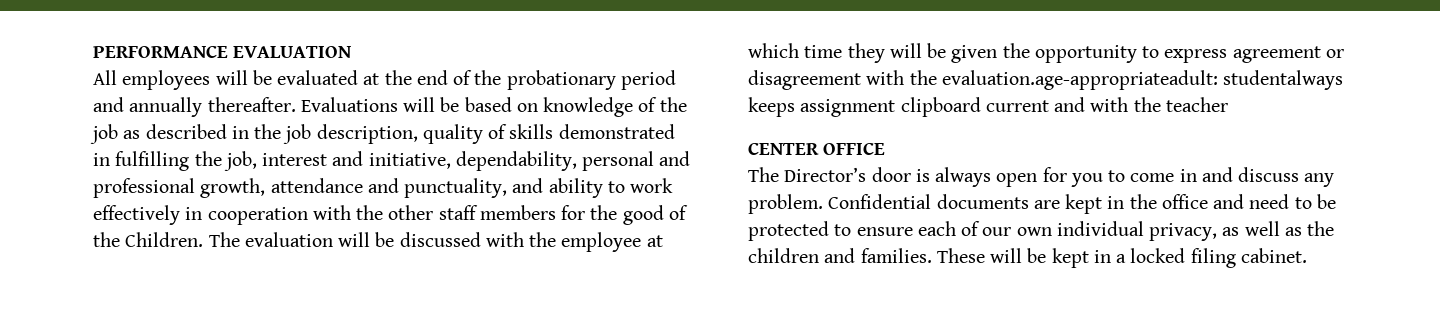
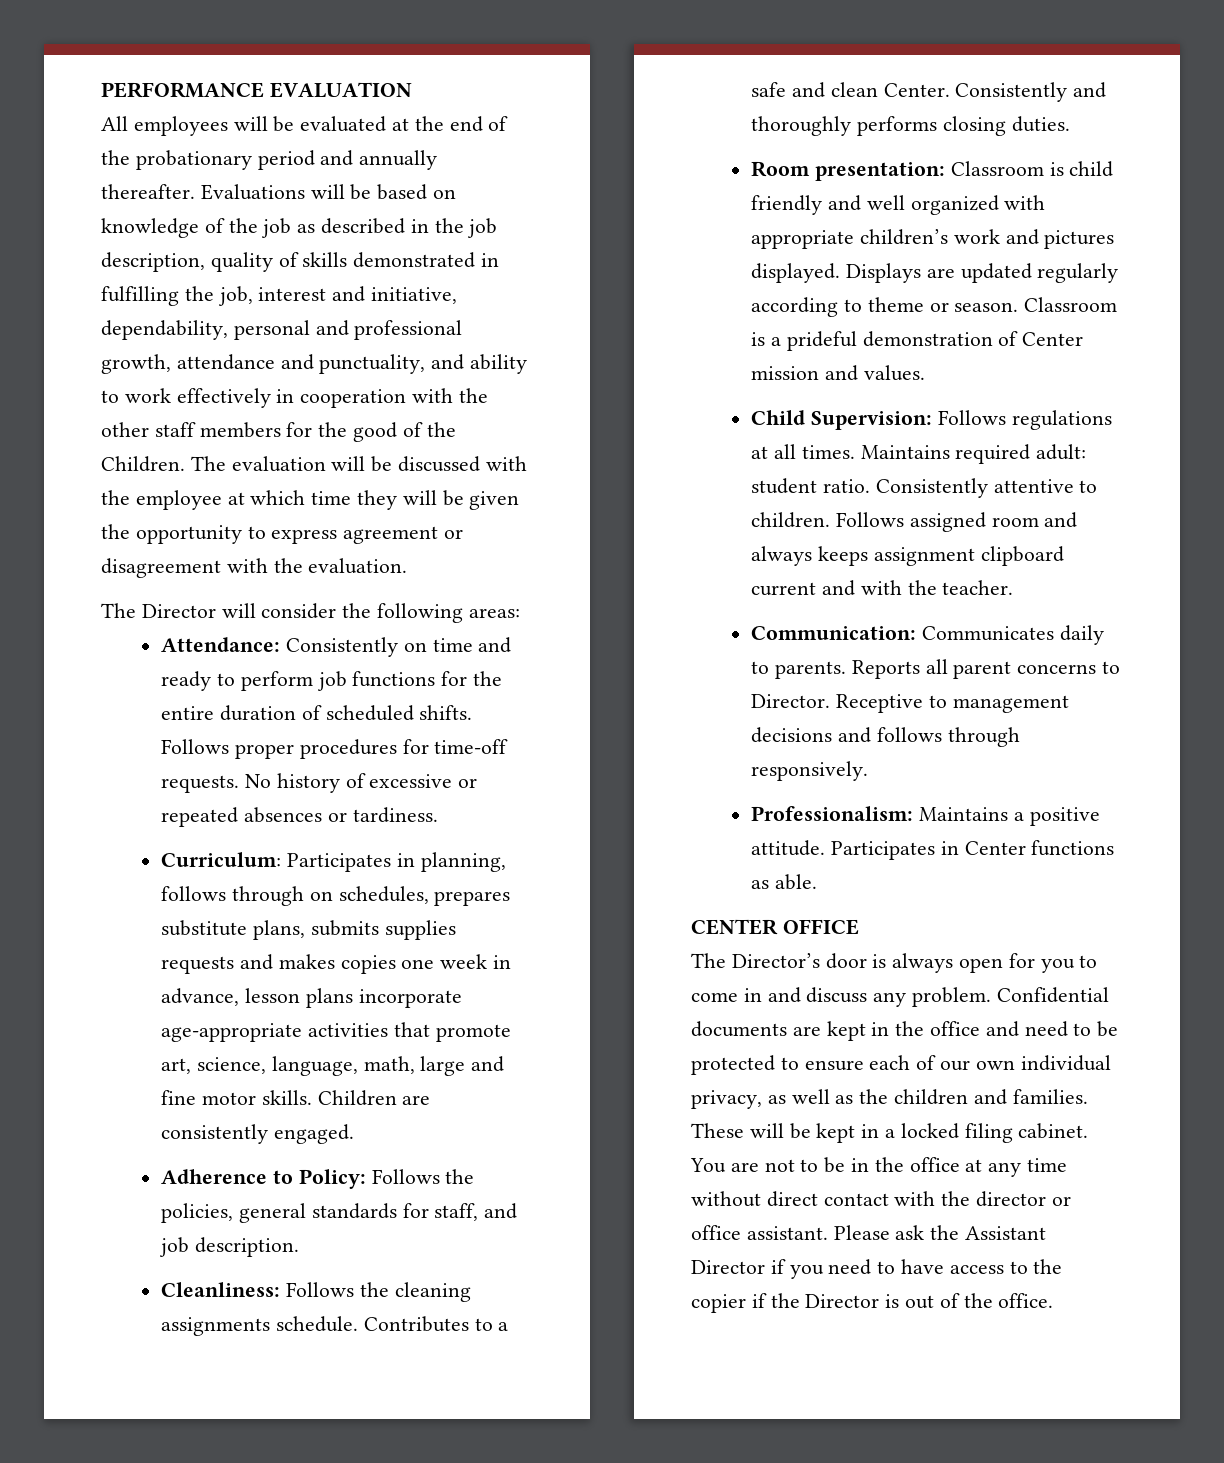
- The evaluation will be discussed with the employee at which time they will be given the opportunity to express agreement or disagreement with the evaluation.age-appropriateadult: studentalways keeps assignment clipboard current and with the teacher
+ The evaluation will be discussed with the employee at which time they will be given the opportunity to express agreement or disagreement with the evaluation.
+ The Director will consider the following areas:
+ Attendance: Consistently on time and ready to perform job functions for the entire duration of scheduled shifts. Follows proper procedures for time-off requests. No history of excessive or repeated absences or tardiness.
+ Curriculum: Participates in planning, follows through on schedules, prepares substitute plans, submits supplies requests and makes copies one week in advance, lesson plans incorporate age-appropriate activities that promote art, science, language, math, large and fine motor skills. Children are consistently engaged.
+ Adherence to Policy: Follows the policies, general standards for staff, and job description.
+ Cleanliness: Follows the cleaning assignments schedule. Contributes to a safe and clean Center. Consistently and thoroughly performs closing duties.
+ Room presentation: Classroom is child friendly and well organized with appropriate children’s work and pictures displayed. Displays are updated regularly according to theme or season. Classroom is a prideful demonstration of Center mission and values.
+ Child Supervision: Follows regulations at all times. Maintains required adult: student ratio. Consistently attentive to children. Follows assigned room and always keeps assignment clipboard current and with the teacher.
+ Communication: Communicates daily to parents. Reports all parent concerns to Director. Receptive to management decisions and follows through responsively.
+ Professionalism: Maintains a positive attitude. Participates in Center functions as able.
+ You are not to be in the office at any time without direct contact with the director or office assistant. Please ask the Assistant Director if you need to have access to the copier if the Director is out of the office.

